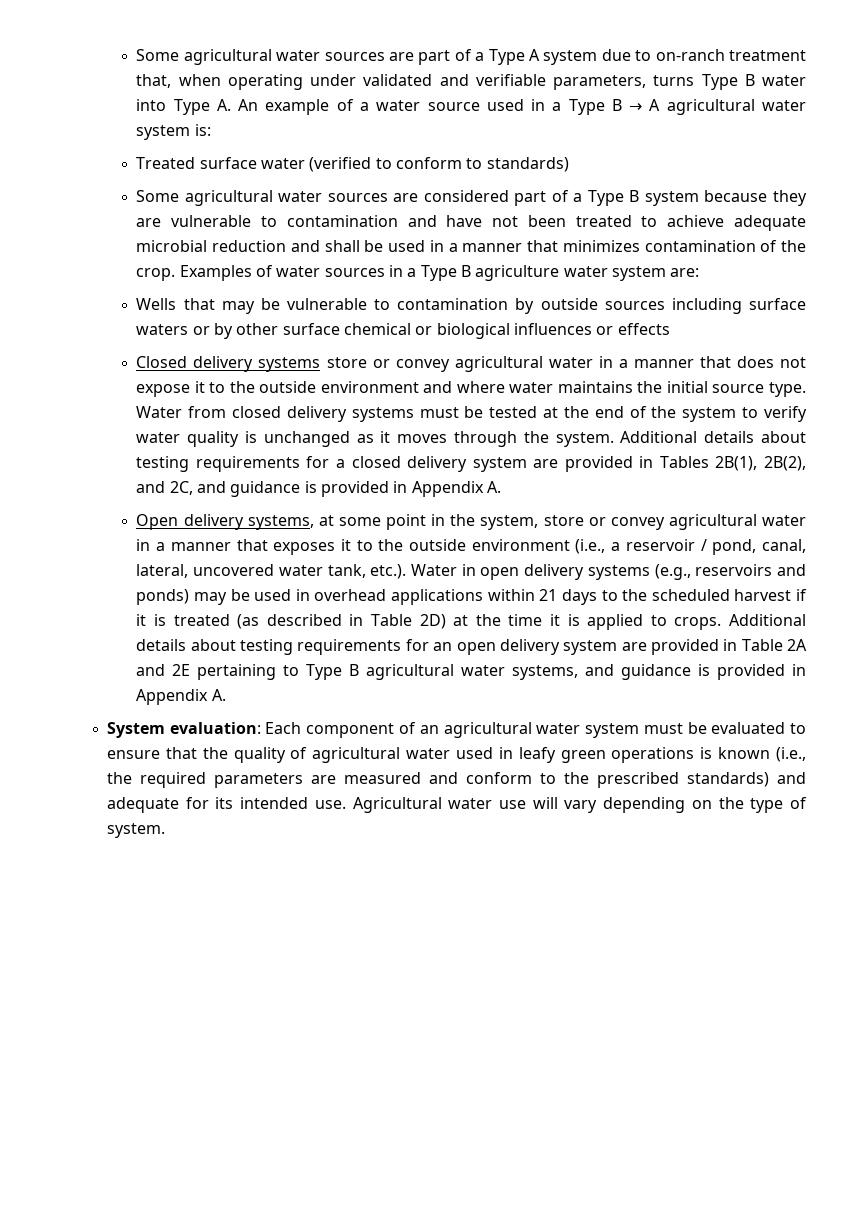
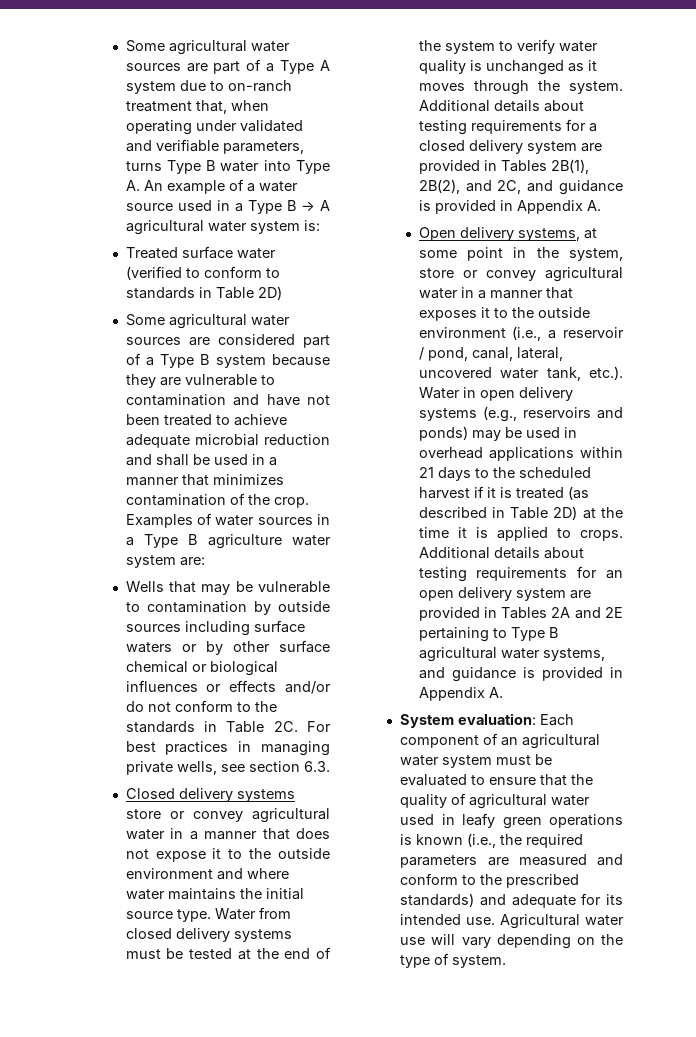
- Treated surface water (verified to conform to standards)
+ Treated surface water (verified to conform to standards in Table 2D)
- Wells that may be vulnerable to contamination by outside sources including surface waters or by other surface chemical or biological influences or effects
+ Wells that may be vulnerable to contamination by outside sources including surface waters or by other surface chemical or biological influences or effects and/or do not conform to the standards in Table 2C. For best practices in managing private wells, see section 6.3.
- Additional details about testing requirements for an open delivery system are provided in Table 2A and 2E pertaining to Type B agricultural water systems, and guidance is provided in Appendix A.
+ Additional details about testing requirements for an open delivery system are provided in Tables 2A and 2E pertaining to Type B agricultural water systems, and guidance is provided in Appendix A.

